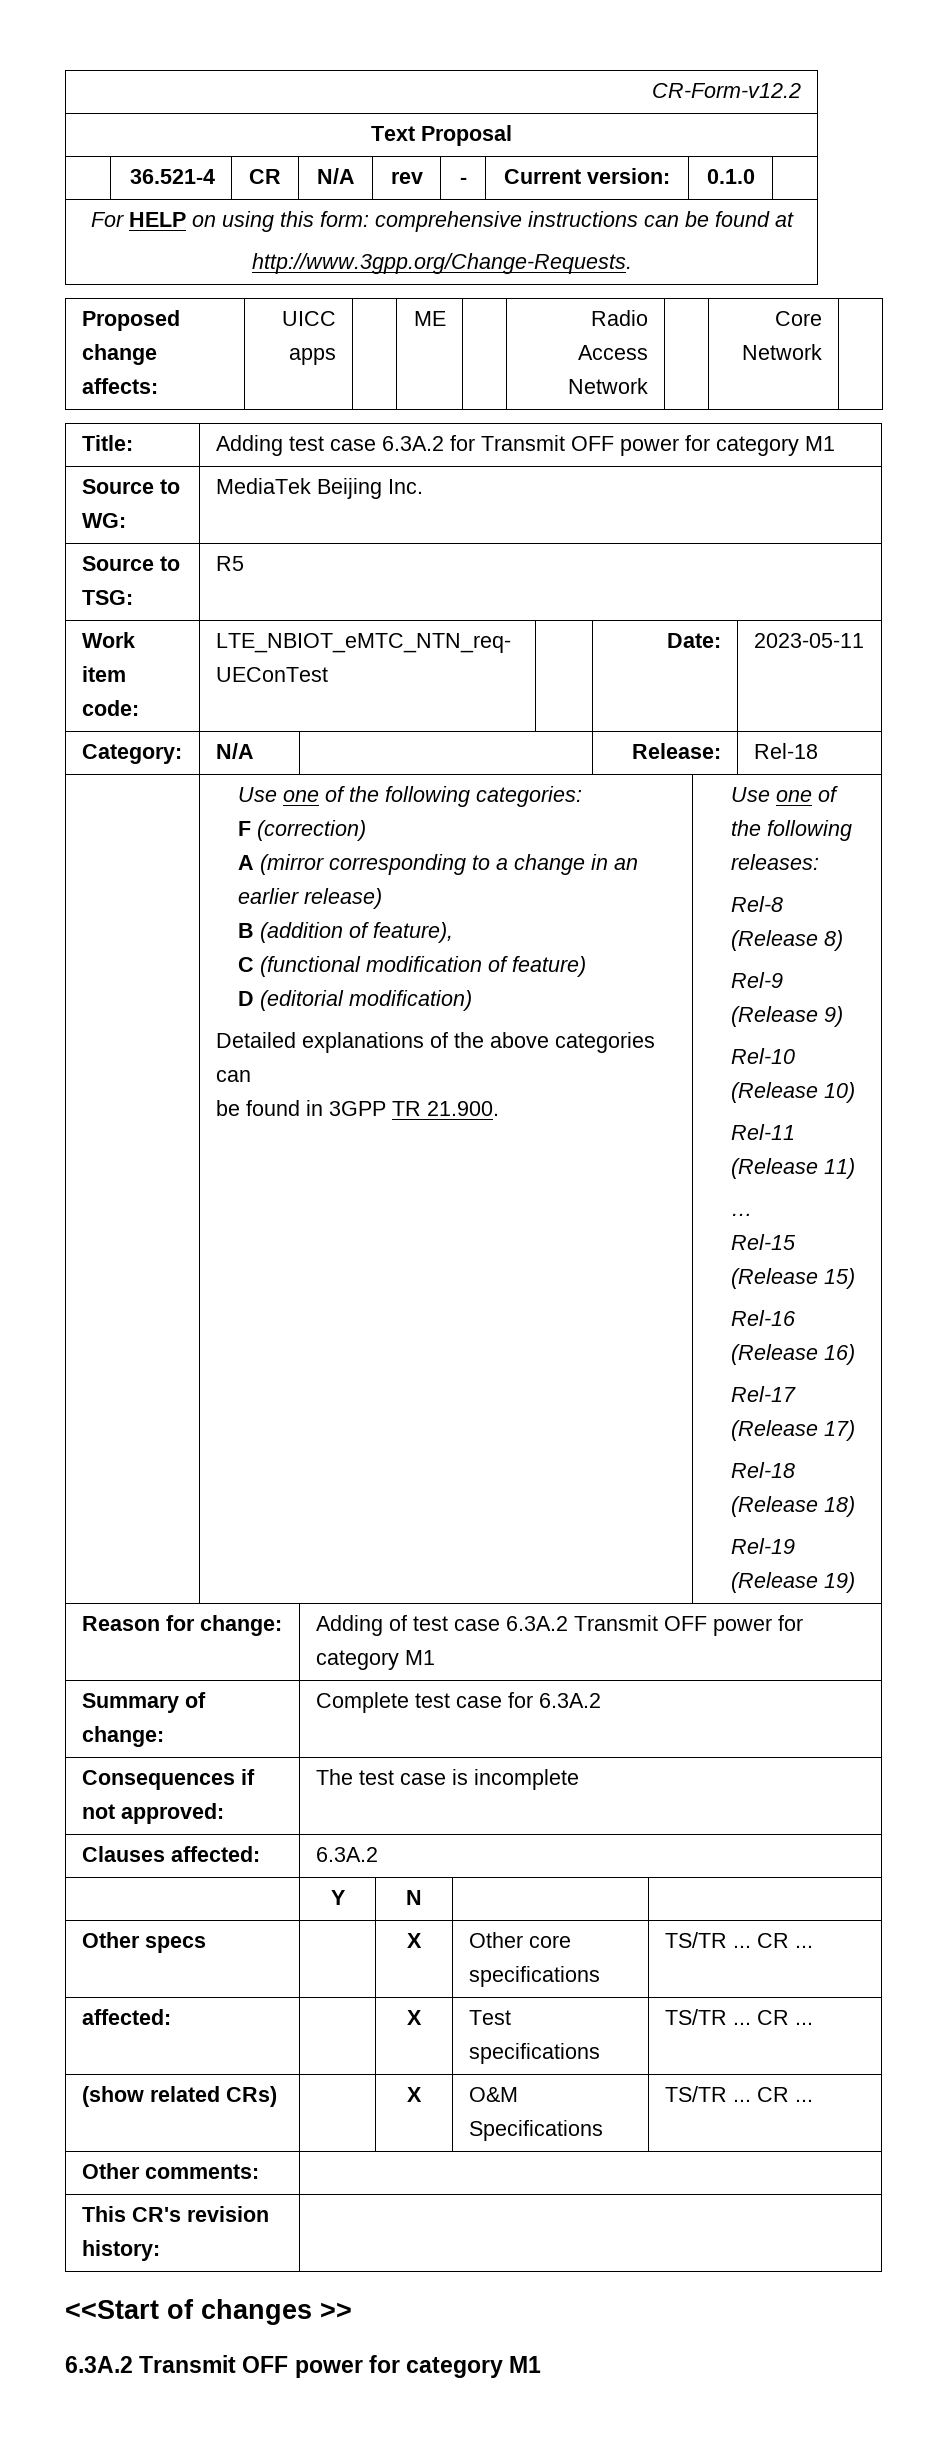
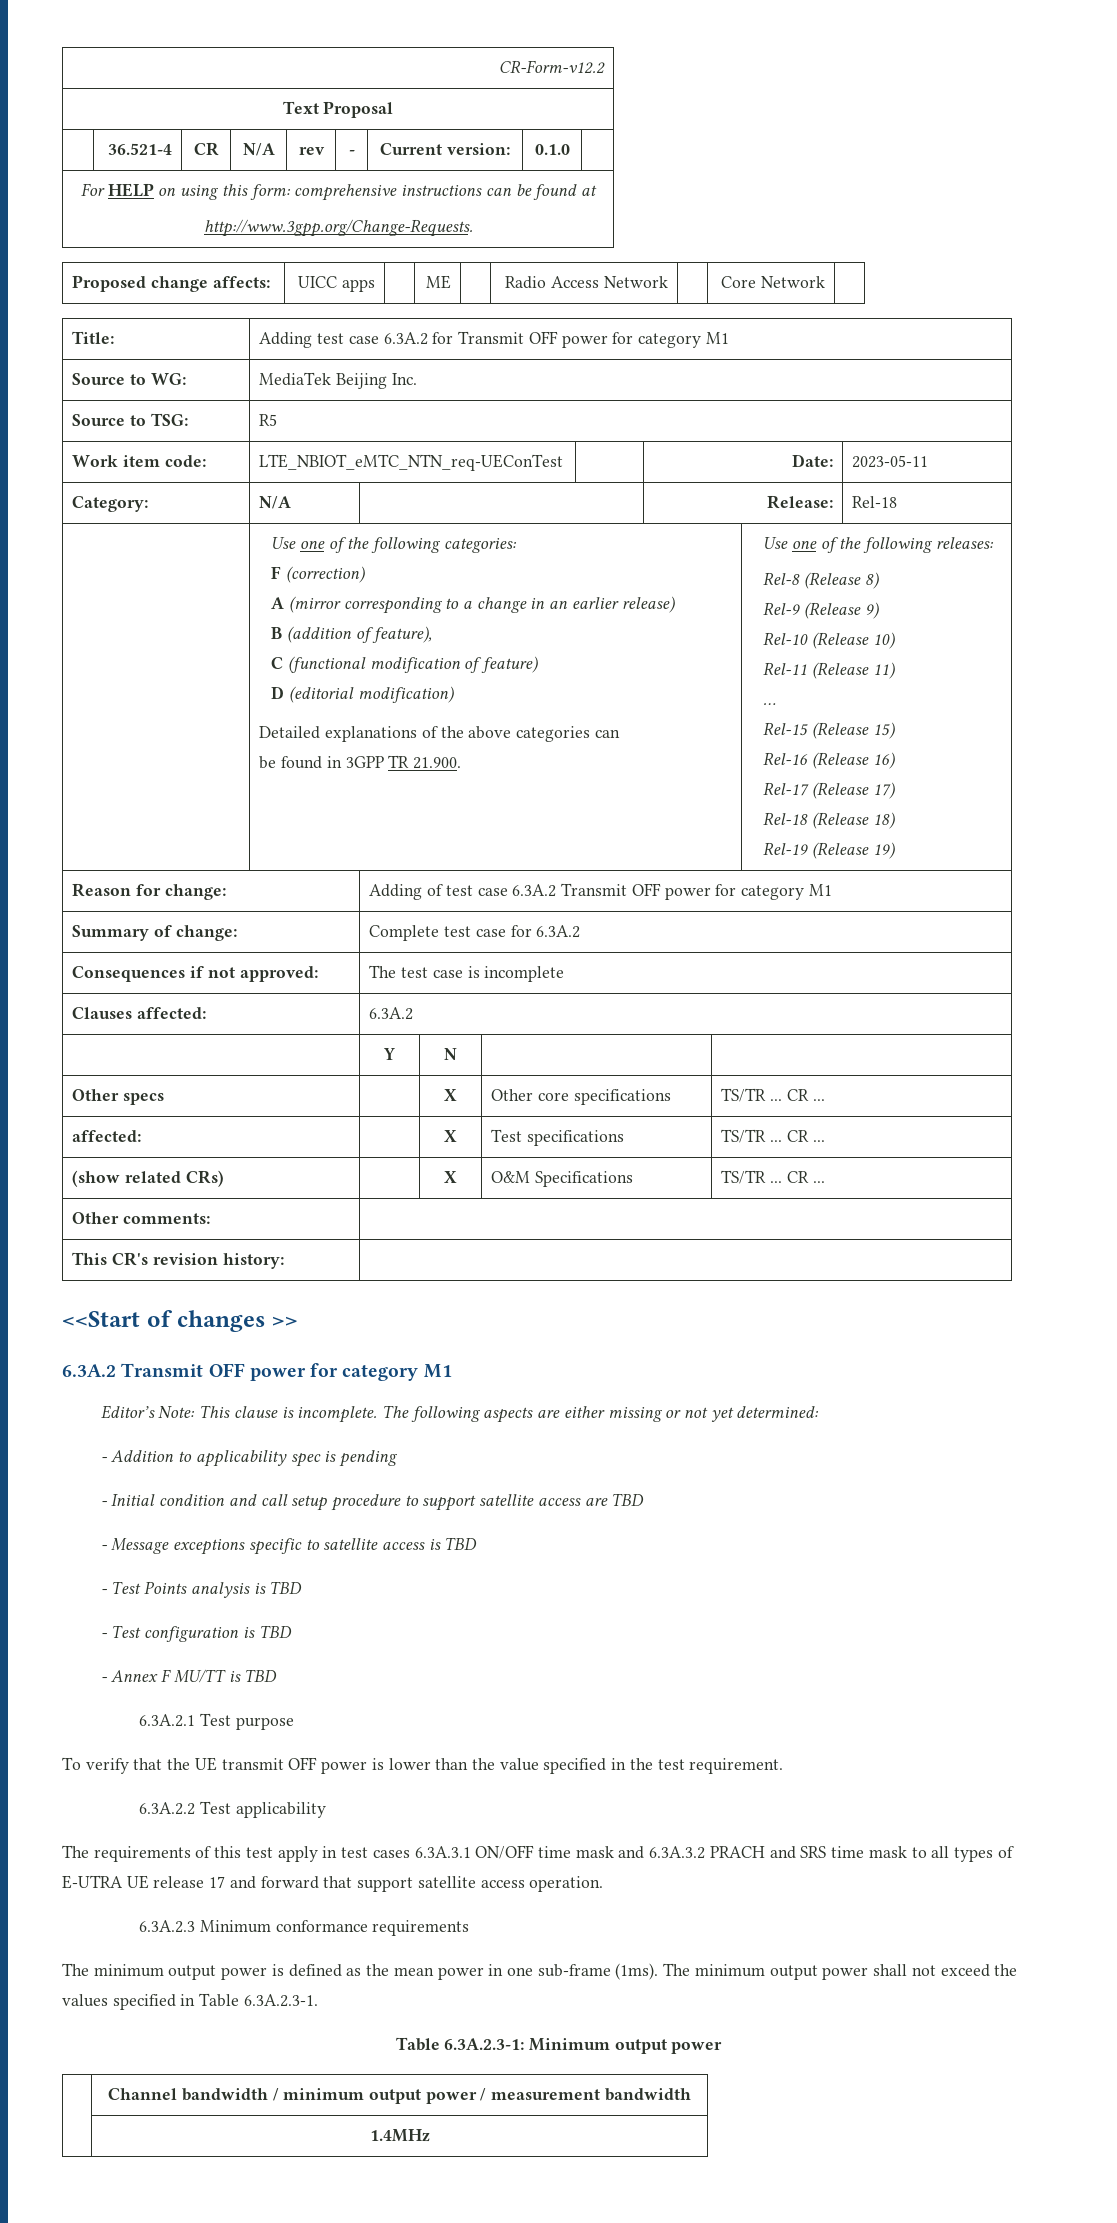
+ Editor’s Note: This clause is incomplete. The following aspects are either missing or not yet determined:
+ - Addition to applicability spec is pending
+ - Initial condition and call setup procedure to support satellite access are TBD
+ - Message exceptions specific to satellite access is TBD
+ - Test Points analysis is TBD
+ - Test configuration is TBD
+ - Annex F MU/TT is TBD
+ 6.3A.2.1 Test purpose
+ To verify that the UE transmit OFF power is lower than the value specified in the test requirement.
+ 6.3A.2.2 Test applicability
+ The requirements of this test apply in test cases 6.3A.3.1 ON/OFF time mask and 6.3A.3.2 PRACH and SRS time mask to all types of E-UTRA UE release 17 and forward that support satellite access operation.
+ 6.3A.2.3 Minimum conformance requirements
+ The minimum output power is defined as the mean power in one sub-frame (1ms). The minimum output power shall not exceed the values specified in Table 6.3A.2.3-1.
+ Table 6.3A.2.3-1: Minimum output power
+ | Channel bandwidth / minimum output power / measurement bandwidth
+ | 1.4MHz

